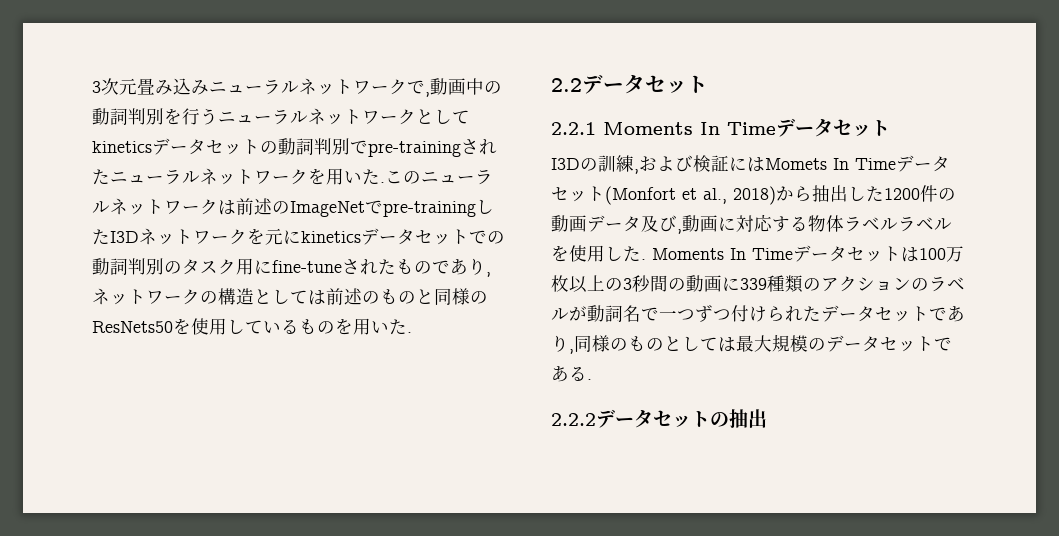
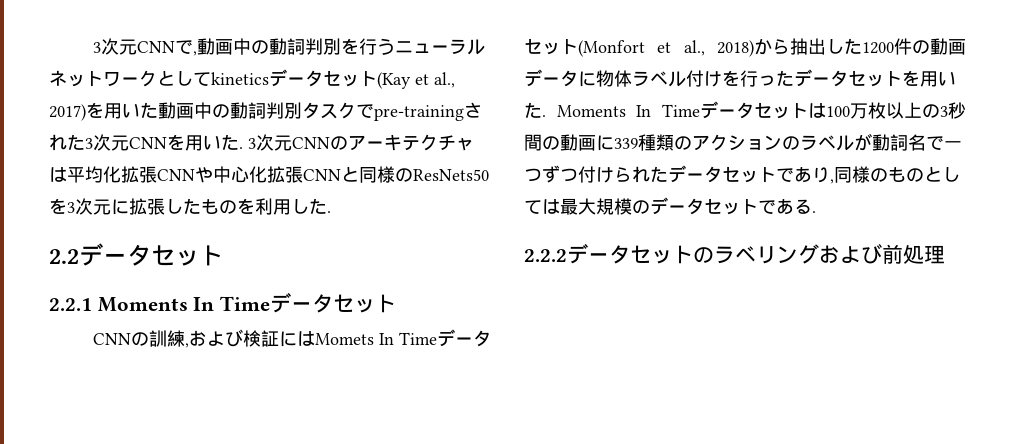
- 3次元畳み込みニューラルネットワークで,動画中の動詞判別を行うニューラルネットワークとしてkineticsデータセットの動詞判別でpre-trainingされたニューラルネットワークを用いた.このニューラルネットワークは前述のImageNetでpre-trainingしたI3Dネットワークを元にkineticsデータセットでの動詞判別のタスク用にfine-tuneされたものであり,ネットワークの構造としては前述のものと同様のResNets50を使用しているものを用いた.
+ 3次元CNNで,動画中の動詞判別を行うニューラルネットワークとしてkineticsデータセット(Kay et al., 2017)を用いた動画中の動詞判別タスクでpre-trainingされた3次元CNNを用いた. 3次元CNNのアーキテクチャは平均化拡張CNNや中心化拡張CNNと同様のResNets50を3次元に拡張したものを利用した.
- I3Dの訓練,および検証にはMomets In Timeデータセット(Monfort et al., 2018)から抽出した1200件の動画データ及び,動画に対応する物体ラベルラベルを使用した.
+ CNNの訓練,および検証にはMomets In Timeデータセット(Monfort et al., 2018)から抽出した1200件の動画データに物体ラベル付けを行ったデータセットを用いた.
- 2.2.2データセットの抽出
+ 2.2.2データセットのラベリングおよび前処理

